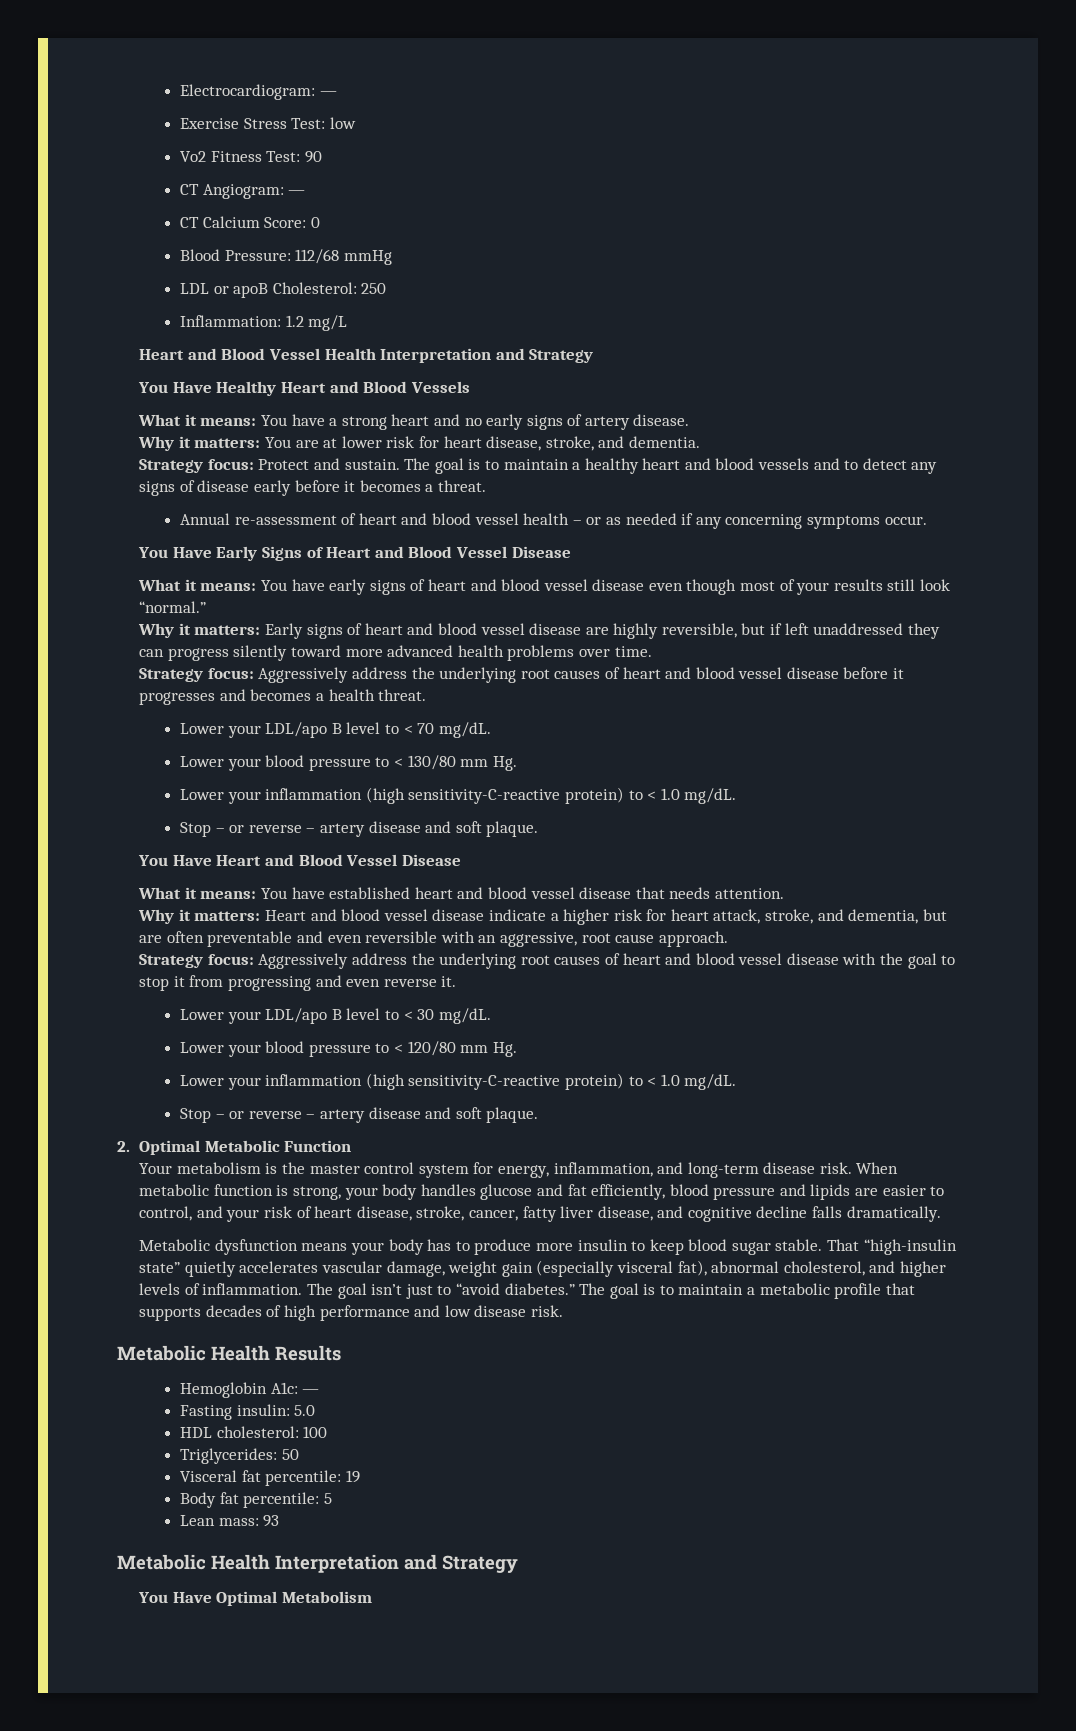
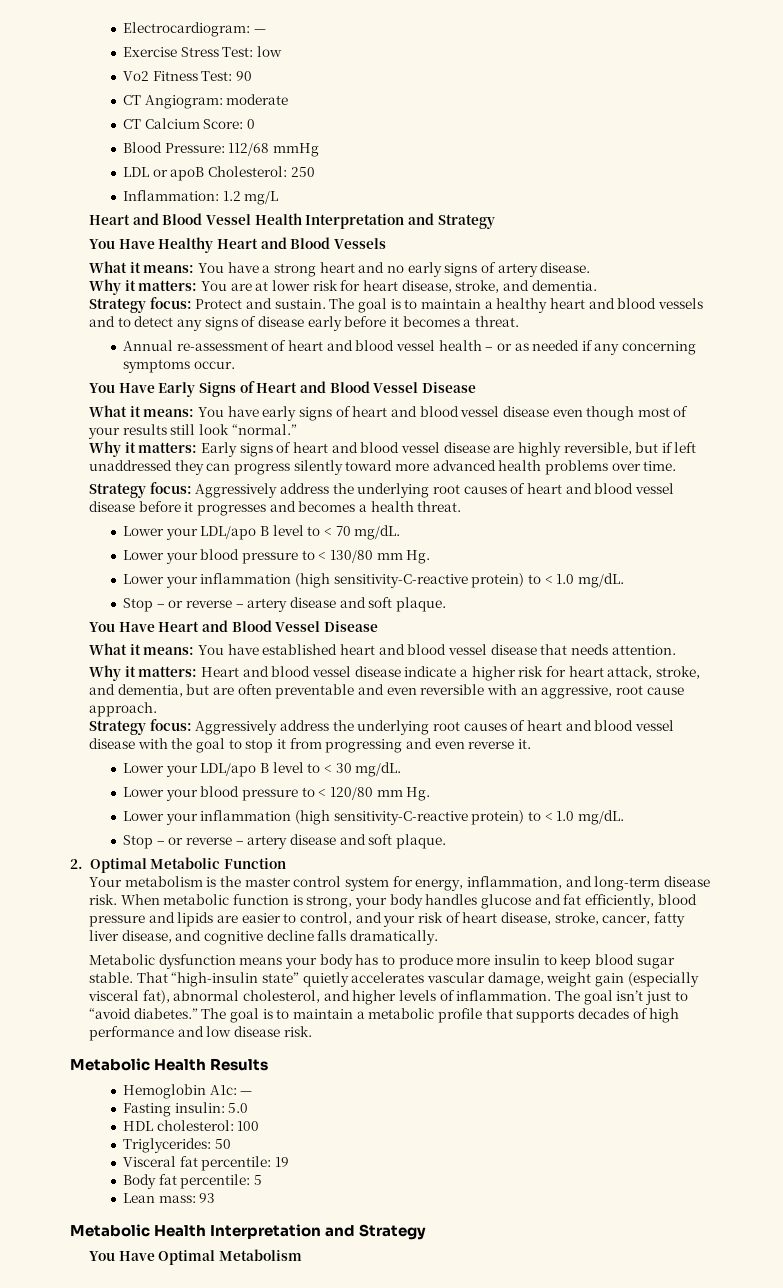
- CT Angiogram: —
+ CT Angiogram: moderate

